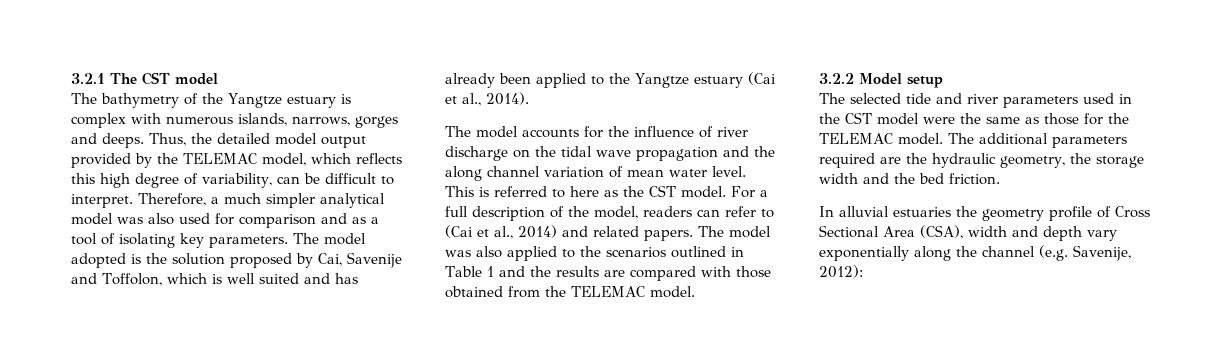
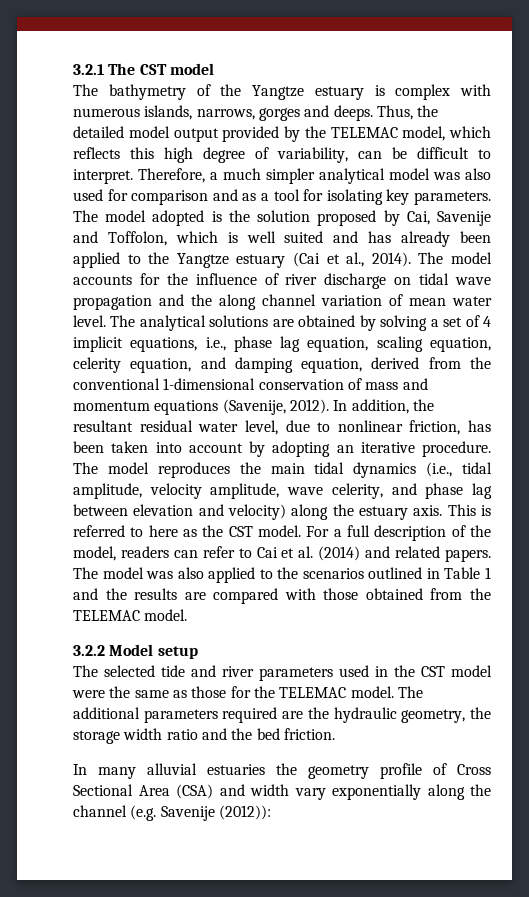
- Therefore, a much simpler analytical model was also used for comparison and as a tool of isolating key parameters.
+ Therefore, a much simpler analytical model was also used for comparison and as a tool for isolating key parameters.
- The model adopted is the solution proposed by Cai, Savenije and Toffolon, which is well suited and has already been applied to the Yangtze estuary (Cai et al., 2014).
- The model accounts for the influence of river discharge on the tidal wave propagation and the along channel variation of mean water level.
+ The model adopted is the solution proposed by Cai, Savenije and Toffolon, which is well suited and has already been applied to the Yangtze estuary (Cai et al., 2014). The model accounts for the influence of river discharge on tidal wave propagation and the along channel variation of mean water level.
+ The analytical solutions are obtained by solving a set of 4 implicit equations, i.e., phase lag equation, scaling equation, celerity equation, and damping equation, derived from the conventional 1-dimensional conservation of mass and momentum equations (Savenije, 2012). In addition, the resultant residual water level, due to nonlinear friction, has been taken into account by adopting an iterative procedure. The model reproduces the main tidal dynamics (i.e., tidal amplitude, velocity amplitude, wave celerity, and phase lag between elevation and velocity) along the estuary axis.
- For a full description of the model, readers can refer to (Cai et al., 2014) and related papers.
+ For a full description of the model, readers can refer to Cai et al. (2014) and related papers.
- The additional parameters required are the hydraulic geometry, the storage width and the bed friction.
+ The additional parameters required are the hydraulic geometry, the storage width ratio and the bed friction.
- In alluvial estuaries the geometry profile of Cross Sectional Area (CSA), width and depth vary exponentially along the channel (e.g. Savenije, 2012):
+ In many alluvial estuaries the geometry profile of Cross Sectional Area (CSA) and width vary exponentially along the channel (e.g. Savenije (2012)):

